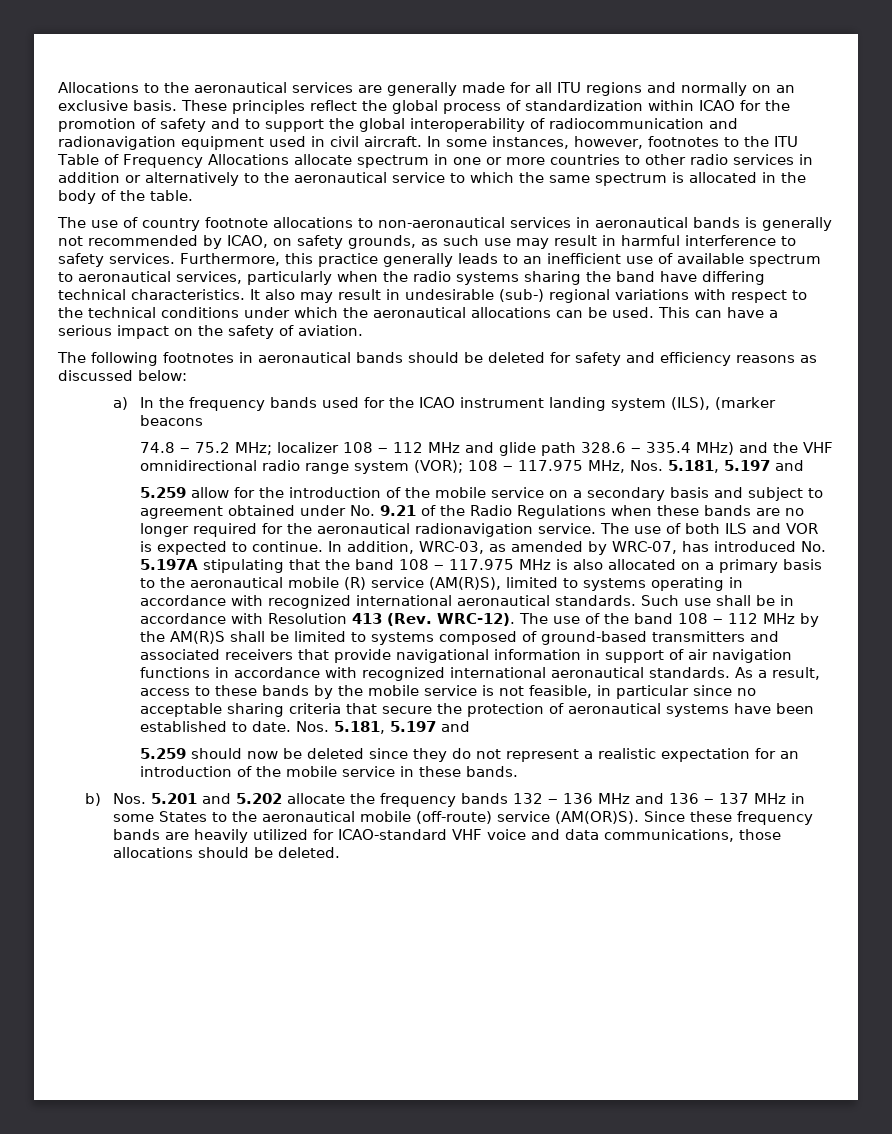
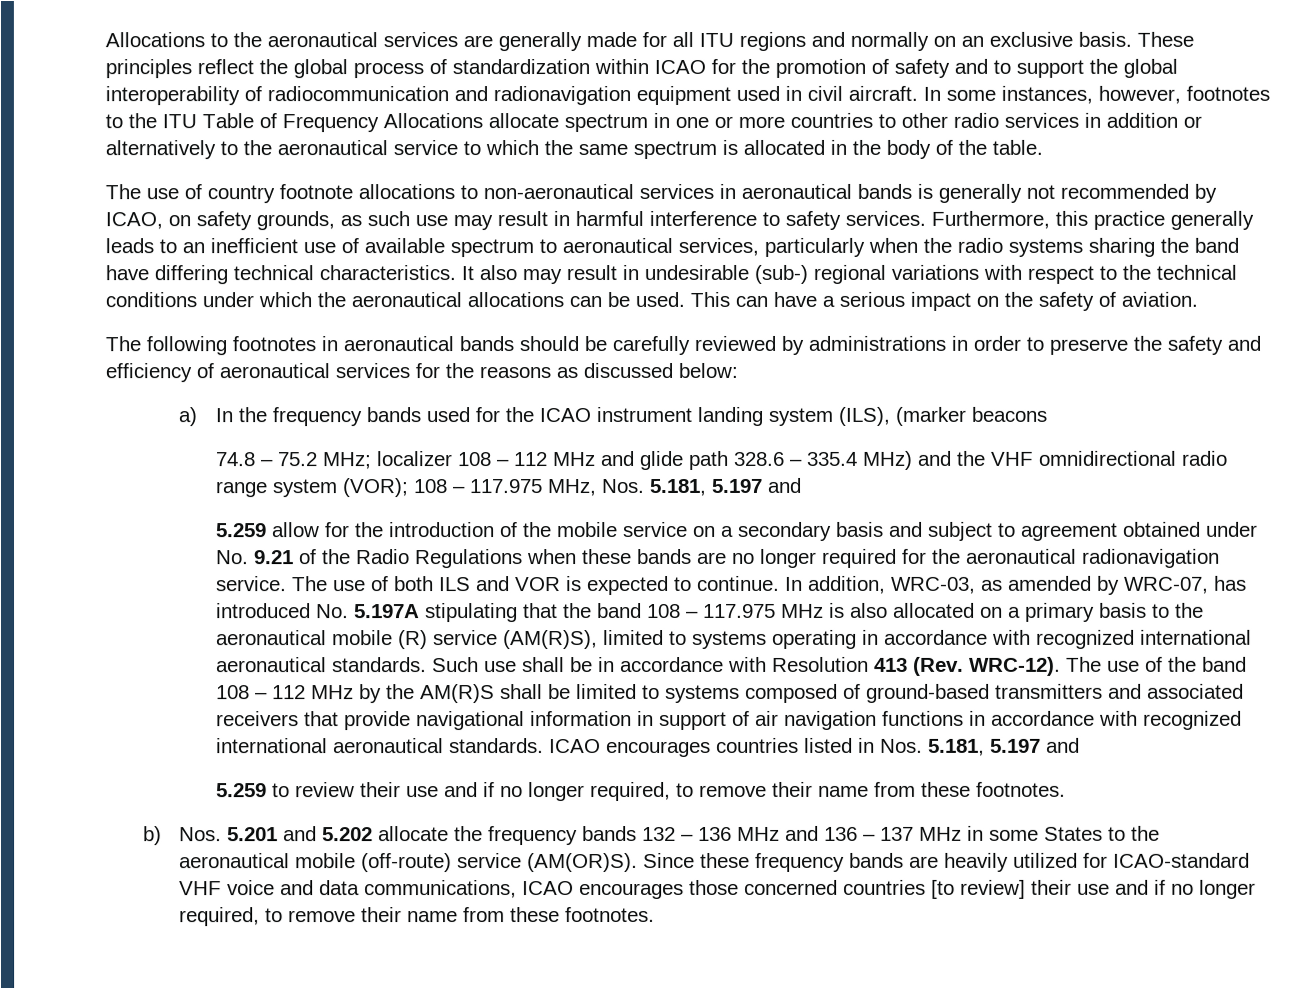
- The following footnotes in aeronautical bands should be deleted for safety and efficiency reasons as discussed below:
+ The following footnotes in aeronautical bands should be carefully reviewed by administrations in order to preserve the safety and efficiency of aeronautical services for the reasons as discussed below:
- As a result, access to these bands by the mobile service is not feasible, in particular since no acceptable sharing criteria that secure the protection of aeronautical systems have been established to date. Nos. 5.181, 5.197 and
- 5.259 should now be deleted since they do not represent a realistic expectation for an introduction of the mobile service in these bands.
+ ICAO encourages countries listed in Nos. 5.181, 5.197 and
+ 5.259 to review their use and if no longer required, to remove their name from these footnotes.
- Since these frequency bands are heavily utilized for ICAO-standard VHF voice and data communications, those allocations should be deleted.
+ Since these frequency bands are heavily utilized for ICAO-standard VHF voice and data communications, ICAO encourages those concerned countries [to review] their use and if no longer required, to remove their name from these footnotes.

